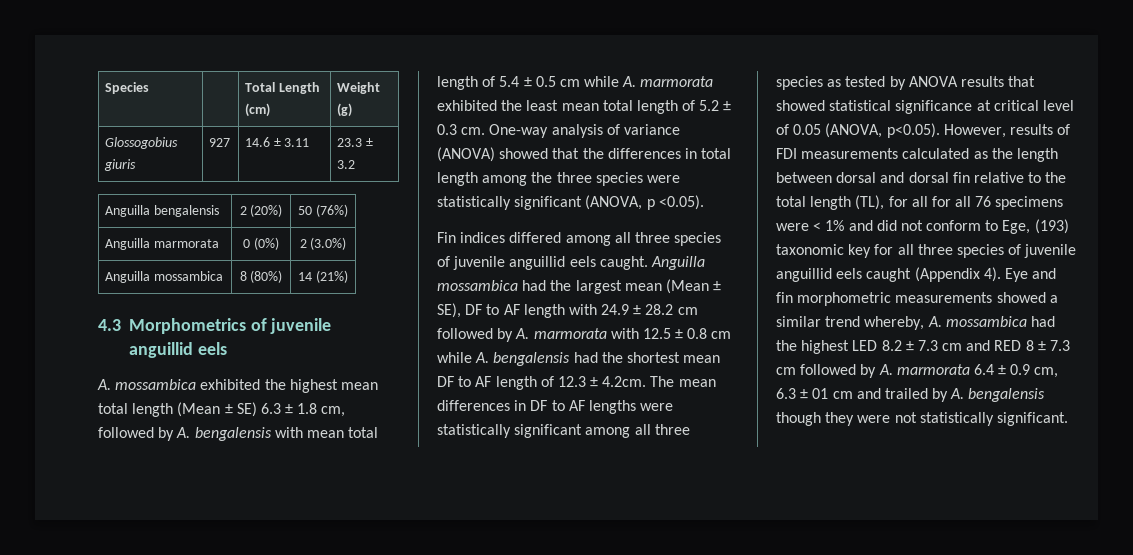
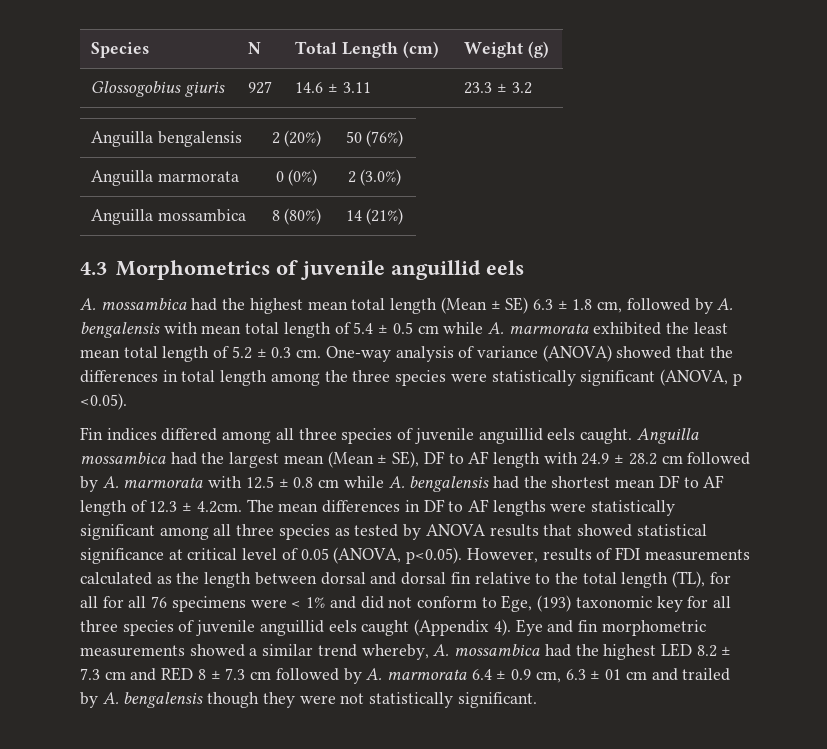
- Species | | Total Length (cm) | Weight (g)
+ Species | N | Total Length (cm) | Weight (g)
- A. mossambica exhibited the highest mean total length (Mean ± SE) 6.3 ± 1.8 cm, followed by A. bengalensis with mean total length of 5.4 ± 0.5 cm while A. marmorata exhibited the least mean total length of 5.2 ± 0.3 cm.
+ A. mossambica had the highest mean total length (Mean ± SE) 6.3 ± 1.8 cm, followed by A. bengalensis with mean total length of 5.4 ± 0.5 cm while A. marmorata exhibited the least mean total length of 5.2 ± 0.3 cm.

